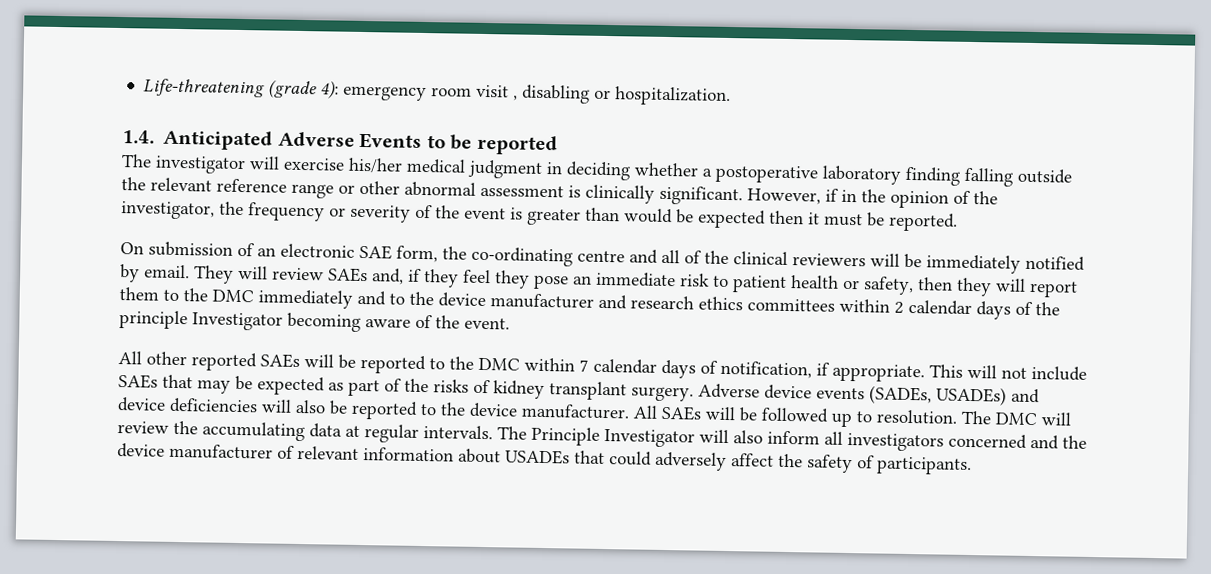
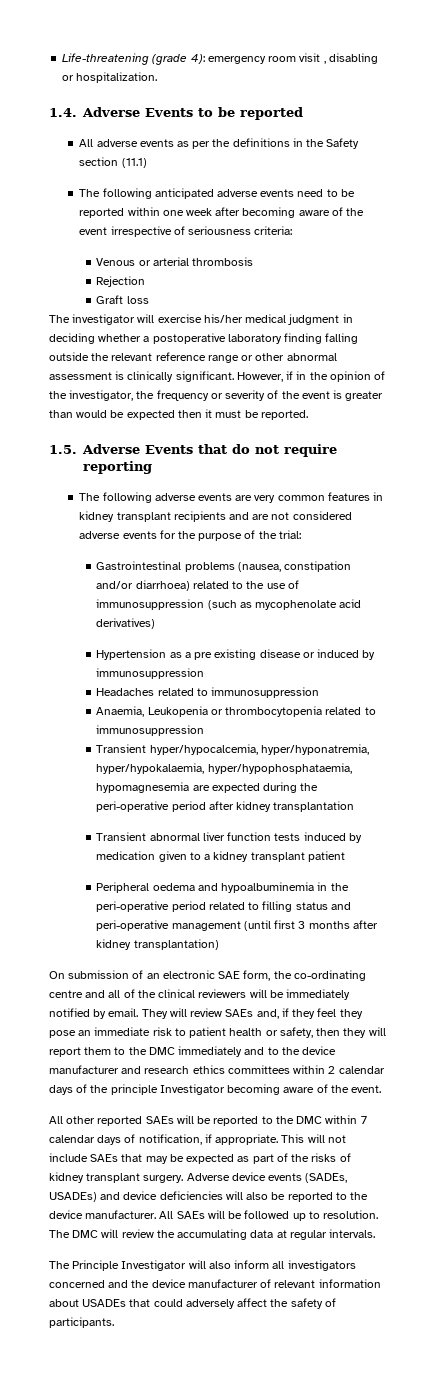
- 1.4. Anticipated Adverse Events to be reported
+ 1.4. Adverse Events to be reported
+ All adverse events as per the definitions in the Safety section (11.1)
+ The following anticipated adverse events need to be reported within one week after becoming aware of the event irrespective of seriousness criteria:
+ Venous or arterial thrombosis
+ Rejection
+ Graft loss
+ 1.5. Adverse Events that do not require reporting
+ The following adverse events are very common features in kidney transplant recipients and are not considered adverse events for the purpose of the trial:
+ Gastrointestinal problems (nausea, constipation and/or diarrhoea) related to the use of immunosuppression (such as mycophenolate acid derivatives)
+ Hypertension as a pre existing disease or induced by immunosuppression
+ Headaches related to immunosuppression
+ Anaemia, Leukopenia or thrombocytopenia related to immunosuppression
+ Transient hyper/hypocalcemia, hyper/hyponatremia, hyper/hypokalaemia, hyper/hypophosphataemia, hypomagnesemia are expected during the peri-operative period after kidney transplantation
+ Transient abnormal liver function tests induced by medication given to a kidney transplant patient
+ Peripheral oedema and hypoalbuminemia in the peri-operative period related to filling status and peri-operative management (until first 3 months after kidney transplantation)
- The DMC will review the accumulating data at regular intervals. The Principle Investigator will also inform all investigators concerned and the device manufacturer of relevant information about USADEs that could adversely affect the safety of participants.
+ The DMC will review the accumulating data at regular intervals.
+ The Principle Investigator will also inform all investigators concerned and the device manufacturer of relevant information about USADEs that could adversely affect the safety of participants.

